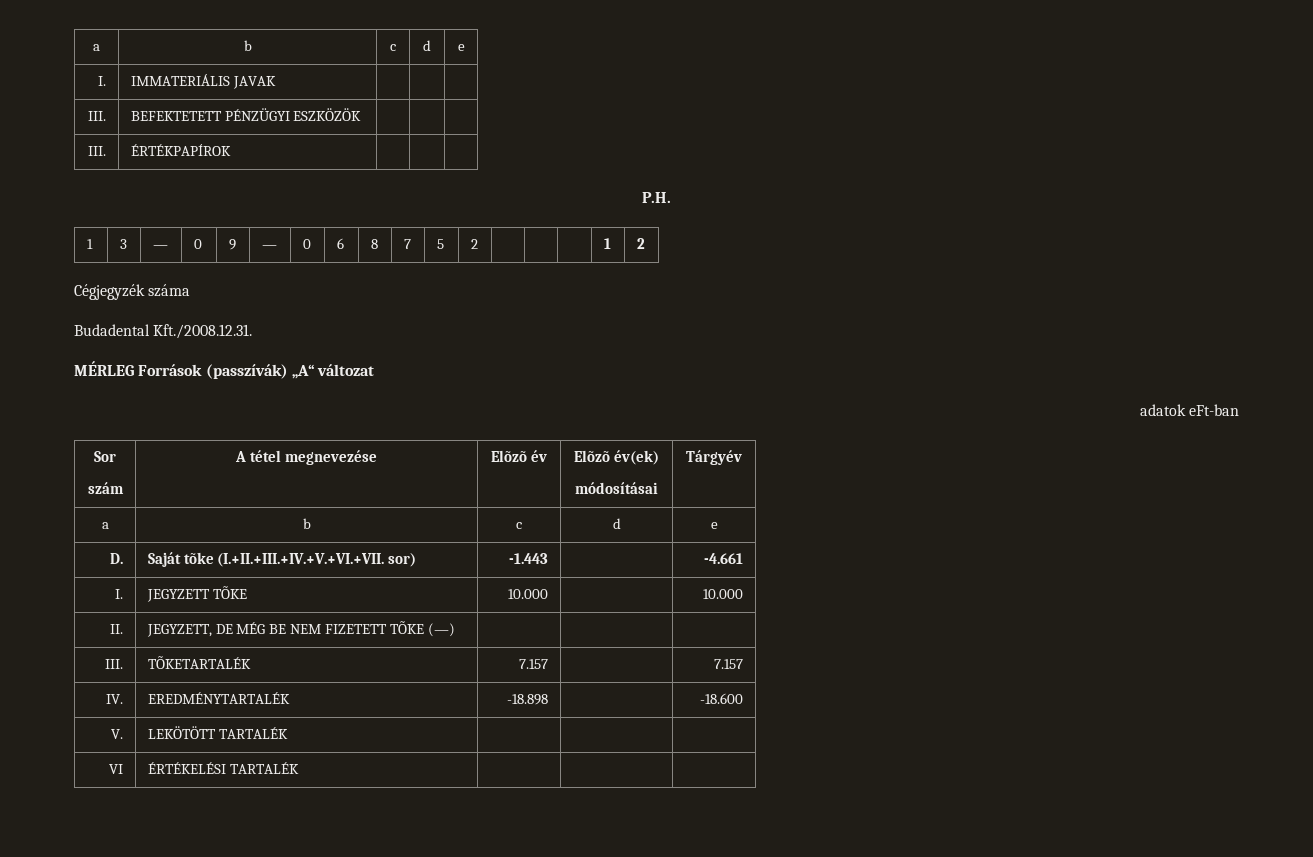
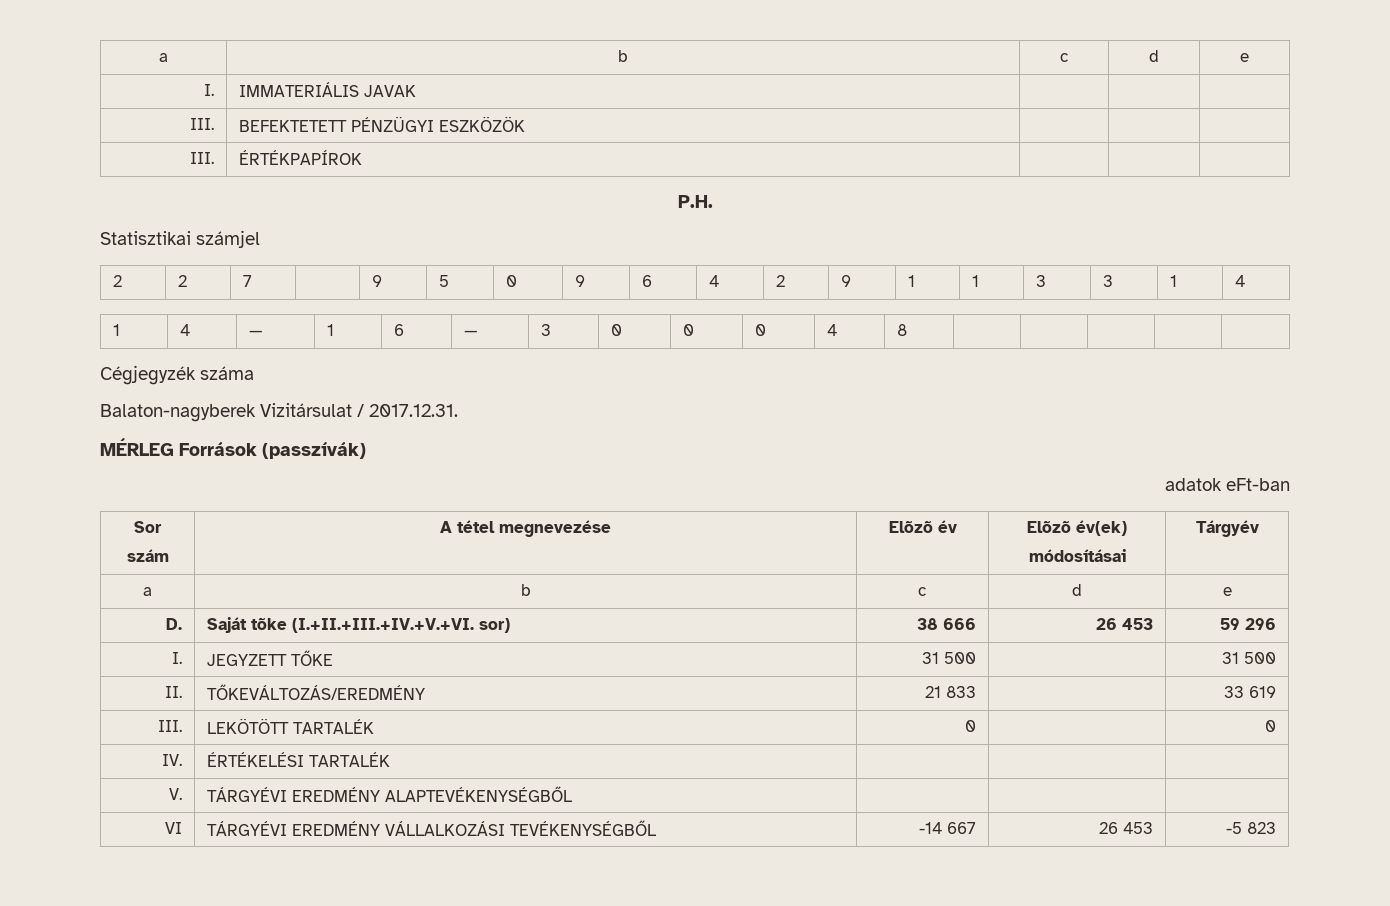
- 1 | 3 | — | 0 | 9 | — | 0 | 6 | 8 | 7 | 5 | 2 | | | | 1 | 2
+ Statisztikai számjel
+ 2 | 2 | 7 | | 9 | 5 | 0 | 9 | 6 | 4 | 2 | 9 | 1 | 1 | 3 | 3 | 1 | 4
+ 1 | 4 | — | 1 | 6 | — | 3 | 0 | 0 | 0 | 4 | 8 | | | | |
  Cégjegyzék száma
- Budadental Kft./2008.12.31.
+ Balaton-nagyberek Vizitársulat / 2017.12.31.
- MÉRLEG Források (passzívák) „A“ változat
+ MÉRLEG Források (passzívák)
- D. | Saját tõke (I.+II.+III.+IV.+V.+VI.+VII. sor) | -1.443 | | -4.661
- I. | JEGYZETT TÕKE | 10.000 | | 10.000
- II. | JEGYZETT, DE MÉG BE NEM FIZETETT TÕKE (—) | | |
- III. | TÕKETARTALÉK | 7.157 | | 7.157
- IV. | EREDMÉNYTARTALÉK | -18.898 | | -18.600
- V. | LEKÖTÖTT TARTALÉK | | |
- VI | ÉRTÉKELÉSI TARTALÉK | | |
+ D. | Saját tõke (I.+II.+III.+IV.+V.+VI. sor) | 38 666 | 26 453 | 59 296
+ I. | JEGYZETT TŐKE | 31 500 | | 31 500
+ II. | TŐKEVÁLTOZÁS/EREDMÉNY | 21 833 | | 33 619
+ III. | LEKÖTÖTT TARTALÉK | 0 | | 0
+ IV. | ÉRTÉKELÉSI TARTALÉK | | |
+ V. | TÁRGYÉVI EREDMÉNY ALAPTEVÉKENYSÉGBŐL | | |
+ VI | TÁRGYÉVI EREDMÉNY VÁLLALKOZÁSI TEVÉKENYSÉGBŐL | -14 667 | 26 453 | -5 823

